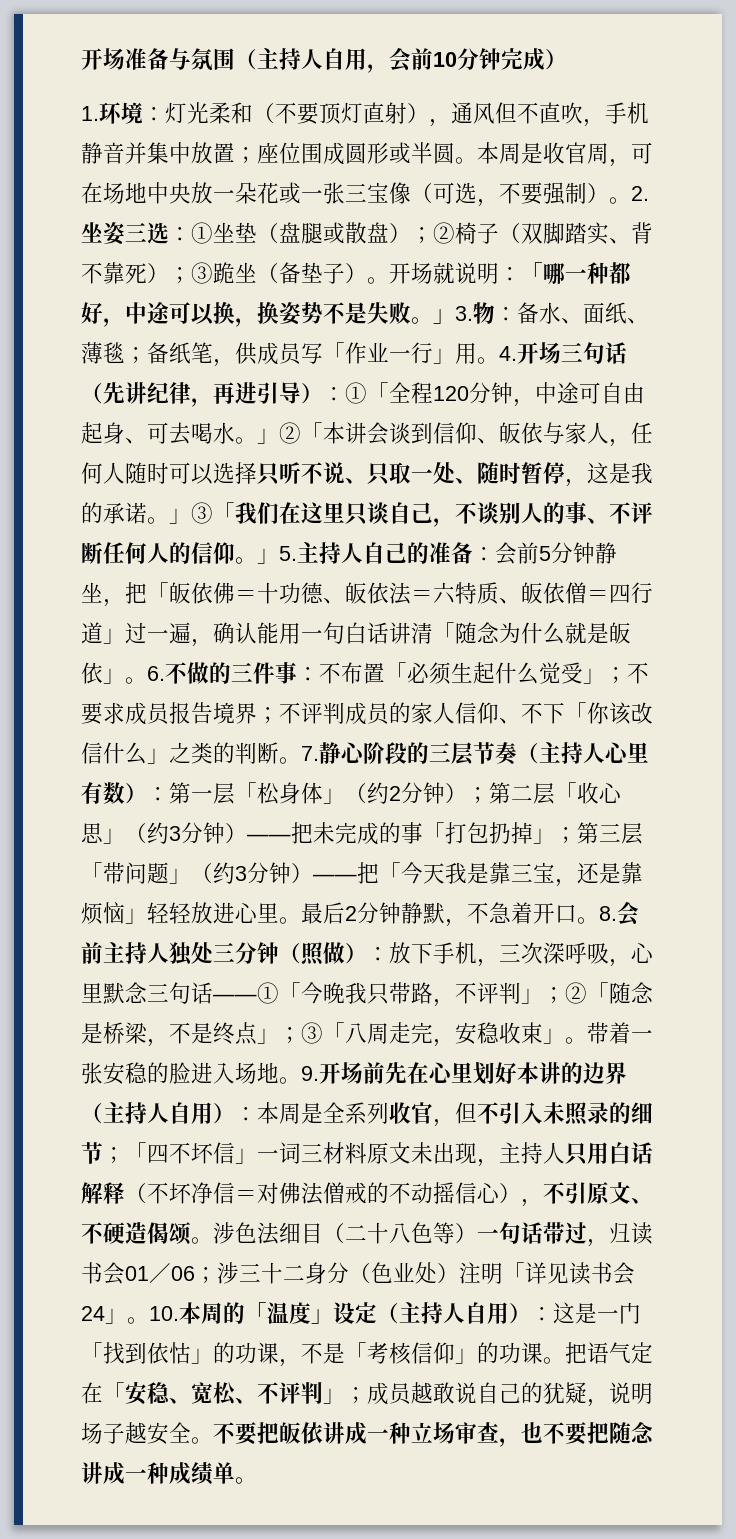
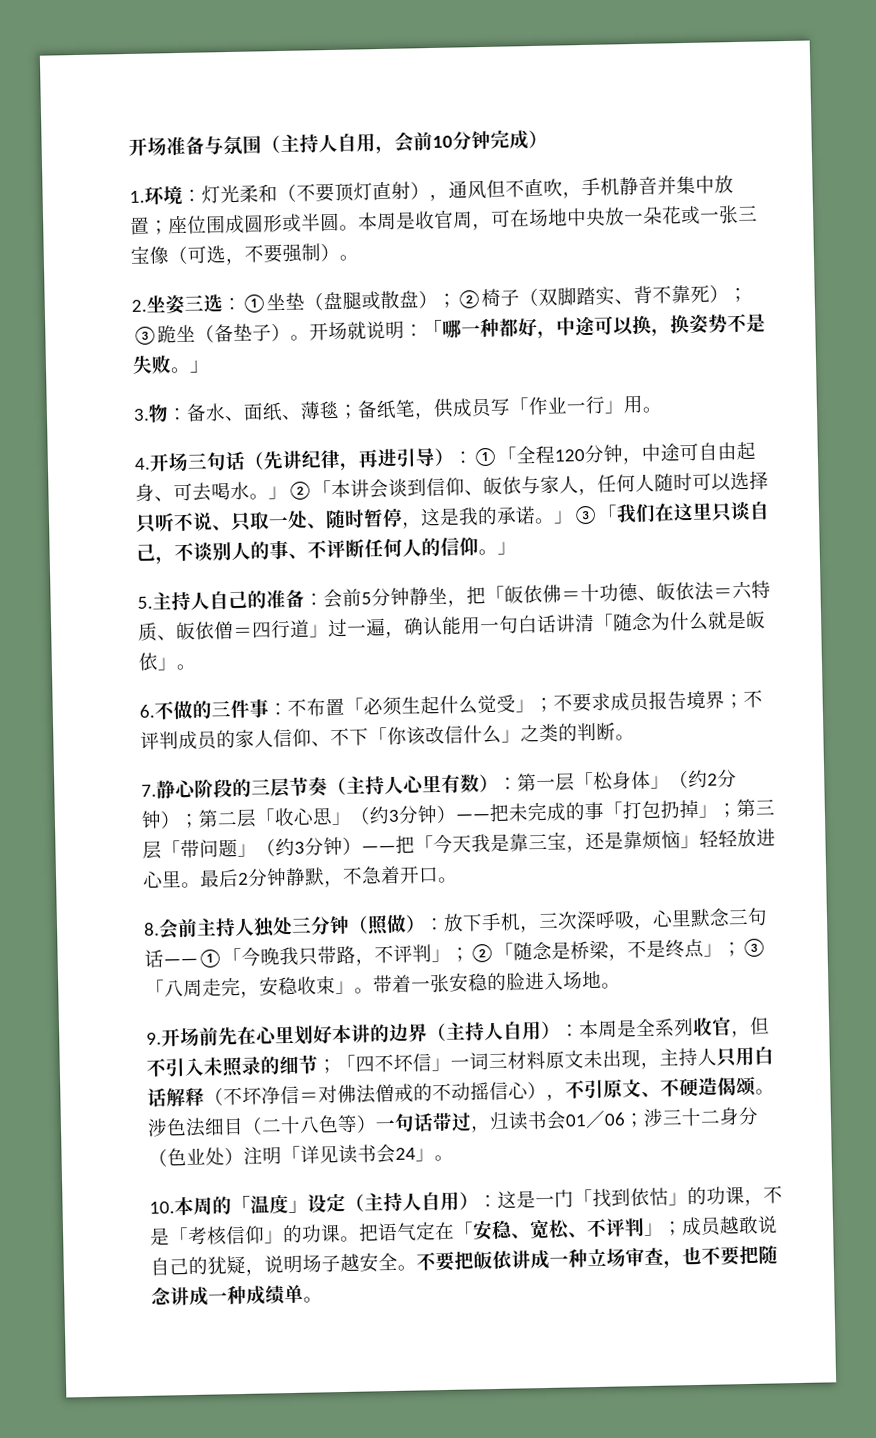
- 本周是收官周，可在场地中央放一朵花或一张三宝像（可选，不要强制）。2.坐姿三选：①坐垫（盘腿或散盘）；②椅子（双脚踏实、背不靠死）；③跪坐（备垫子）。
+ 本周是收官周，可在场地中央放一朵花或一张三宝像（可选，不要强制）。
+ 2.坐姿三选：①坐垫（盘腿或散盘）；②椅子（双脚踏实、背不靠死）；③跪坐（备垫子）。
- 「哪一种都好，中途可以换，换姿势不是失败。」3.物：
+ 「哪一种都好，中途可以换，换姿势不是失败。」
+ 3.物：
- 备纸笔，供成员写「作业一行」用。4.开场三句话（先讲纪律，再进引导）：
+ 备纸笔，供成员写「作业一行」用。
+ 4.开场三句话（先讲纪律，再进引导）：
- ①「全程120分钟，中途可自由起身、可去喝水。」②「本讲会谈到信仰、皈依与家人，任何人随时可以选择只听不说、只取一处、随时暂停，这是我的承诺。」③「我们在这里只谈自己，不谈别人的事、不评断任何人的信仰。」5.主持人自己的准备：
+ ①「全程120分钟，中途可自由起身、可去喝水。」②「本讲会谈到信仰、皈依与家人，任何人随时可以选择只听不说、只取一处、随时暂停，这是我的承诺。」③「我们在这里只谈自己，不谈别人的事、不评断任何人的信仰。」
+ 5.主持人自己的准备：
- 会前5分钟静坐，把「皈依佛＝十功德、皈依法＝六特质、皈依僧＝四行道」过一遍，确认能用一句白话讲清「随念为什么就是皈依」。6.不做的三件事：
+ 会前5分钟静坐，把「皈依佛＝十功德、皈依法＝六特质、皈依僧＝四行道」过一遍，确认能用一句白话讲清「随念为什么就是皈依」。
+ 6.不做的三件事：
- 不评判成员的家人信仰、不下「你该改信什么」之类的判断。7.静心阶段的三层节奏（主持人心里有数）：
+ 不评判成员的家人信仰、不下「你该改信什么」之类的判断。
+ 7.静心阶段的三层节奏（主持人心里有数）：
- 最后2分钟静默，不急着开口。8.会前主持人独处三分钟（照做）：放下手机，三次深呼吸，心里默念三句话——①「今晚我只带路，不评判」；②「随念是桥梁，不是终点」；③「八周走完，安稳收束」。
+ 最后2分钟静默，不急着开口。
+ 8.会前主持人独处三分钟（照做）：放下手机，三次深呼吸，心里默念三句话——①「今晚我只带路，不评判」；②「随念是桥梁，不是终点」；③「八周走完，安稳收束」。
- 带着一张安稳的脸进入场地。9.开场前先在心里划好本讲的边界（主持人自用）：本周是全系列收官，但不引入未照录的细节；「四不坏信」一词三材料原文未出现，主持人只用白话解释（不坏净信＝对佛法僧戒的不动摇信心），不引原文、不硬造偈颂。
+ 带着一张安稳的脸进入场地。
+ 9.开场前先在心里划好本讲的边界（主持人自用）：本周是全系列收官，但不引入未照录的细节；「四不坏信」一词三材料原文未出现，主持人只用白话解释（不坏净信＝对佛法僧戒的不动摇信心），不引原文、不硬造偈颂。
- 涉色法细目（二十八色等）一句话带过，归读书会01／06；涉三十二身分（色业处）注明「详见读书会24」。10.本周的「温度」设定（主持人自用）：这是一门「找到依怙」的功课，不是「考核信仰」的功课。
+ 涉色法细目（二十八色等）一句话带过，归读书会01／06；涉三十二身分（色业处）注明「详见读书会24」。
+ 10.本周的「温度」设定（主持人自用）：这是一门「找到依怙」的功课，不是「考核信仰」的功课。

